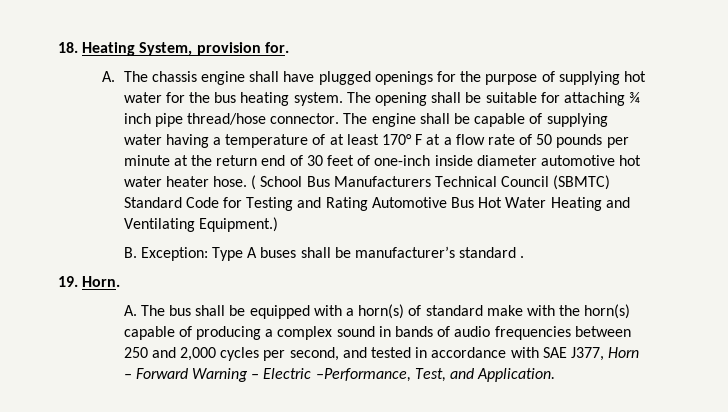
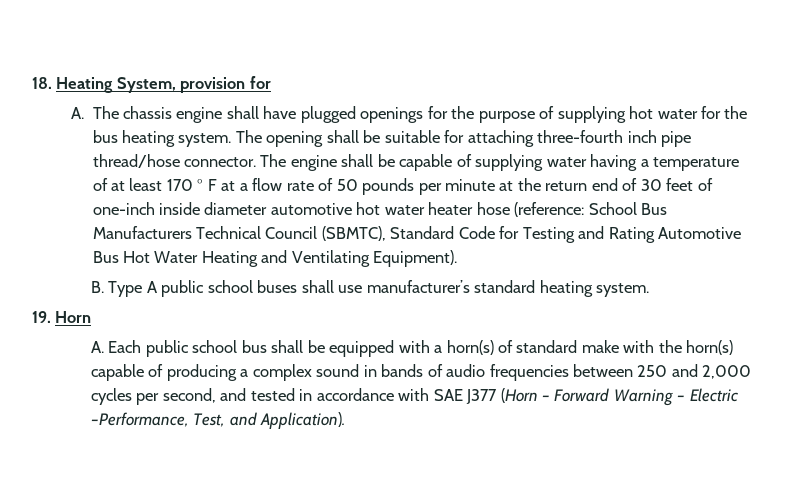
- 18. Heating System, provision for.
+ 18. Heating System, provision for
- The opening shall be suitable for attaching ¾ inch pipe thread/hose connector.
+ The opening shall be suitable for attaching three-fourth inch pipe thread/hose connector.
- The engine shall be capable of supplying water having a temperature of at least 170° F at a flow rate of 50 pounds per minute at the return end of 30 feet of one-inch inside diameter automotive hot water heater hose. ( School Bus Manufacturers Technical Council (SBMTC) Standard Code for Testing and Rating Automotive Bus Hot Water Heating and Ventilating Equipment.)
+ The engine shall be capable of supplying water having a temperature of at least 170 ° F at a flow rate of 50 pounds per minute at the return end of 30 feet of one-inch inside diameter automotive hot water heater hose (reference: School Bus Manufacturers Technical Council (SBMTC), Standard Code for Testing and Rating Automotive Bus Hot Water Heating and Ventilating Equipment).
- B. Exception: Type A buses shall be manufacturer’s standard .
+ B. Type A public school buses shall use manufacturer’s standard heating system.
- 19. Horn.
- A. The bus shall be equipped with a horn(s) of standard make with the horn(s) capable of producing a complex sound in bands of audio frequencies between 250 and 2,000 cycles per second, and tested in accordance with SAE J377, Horn – Forward Warning – Electric –Performance, Test, and Application.
+ 19. Horn
+ A. Each public school bus shall be equipped with a horn(s) of standard make with the horn(s) capable of producing a complex sound in bands of audio frequencies between 250 and 2,000 cycles per second, and tested in accordance with SAE J377 (Horn – Forward Warning – Electric –Performance, Test, and Application).

